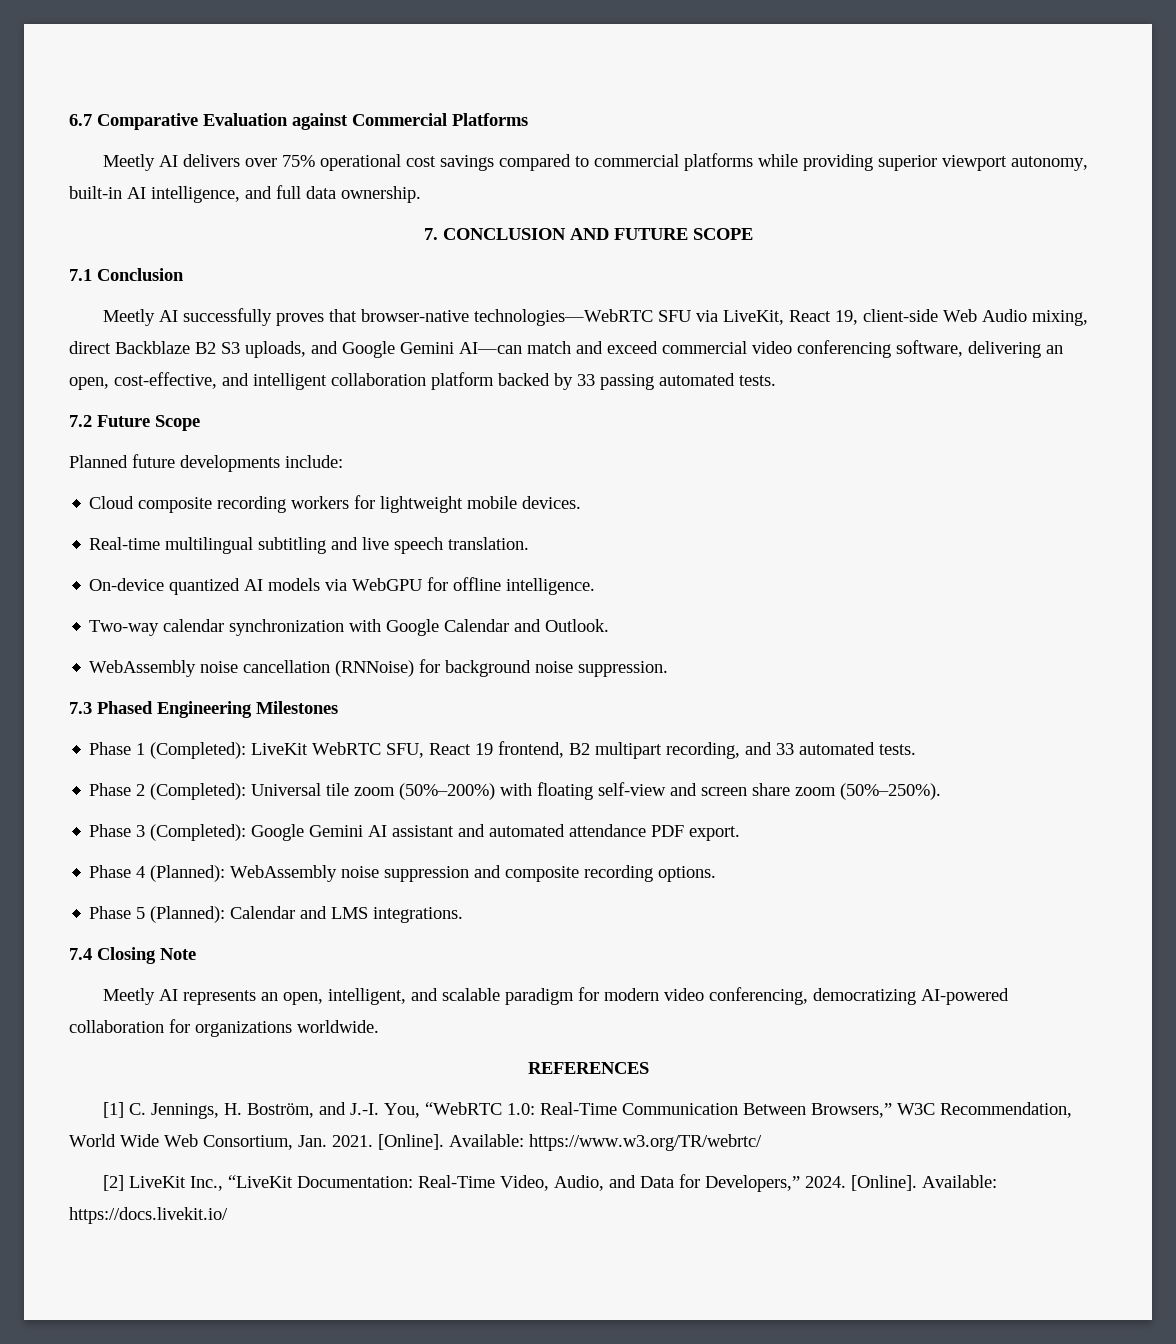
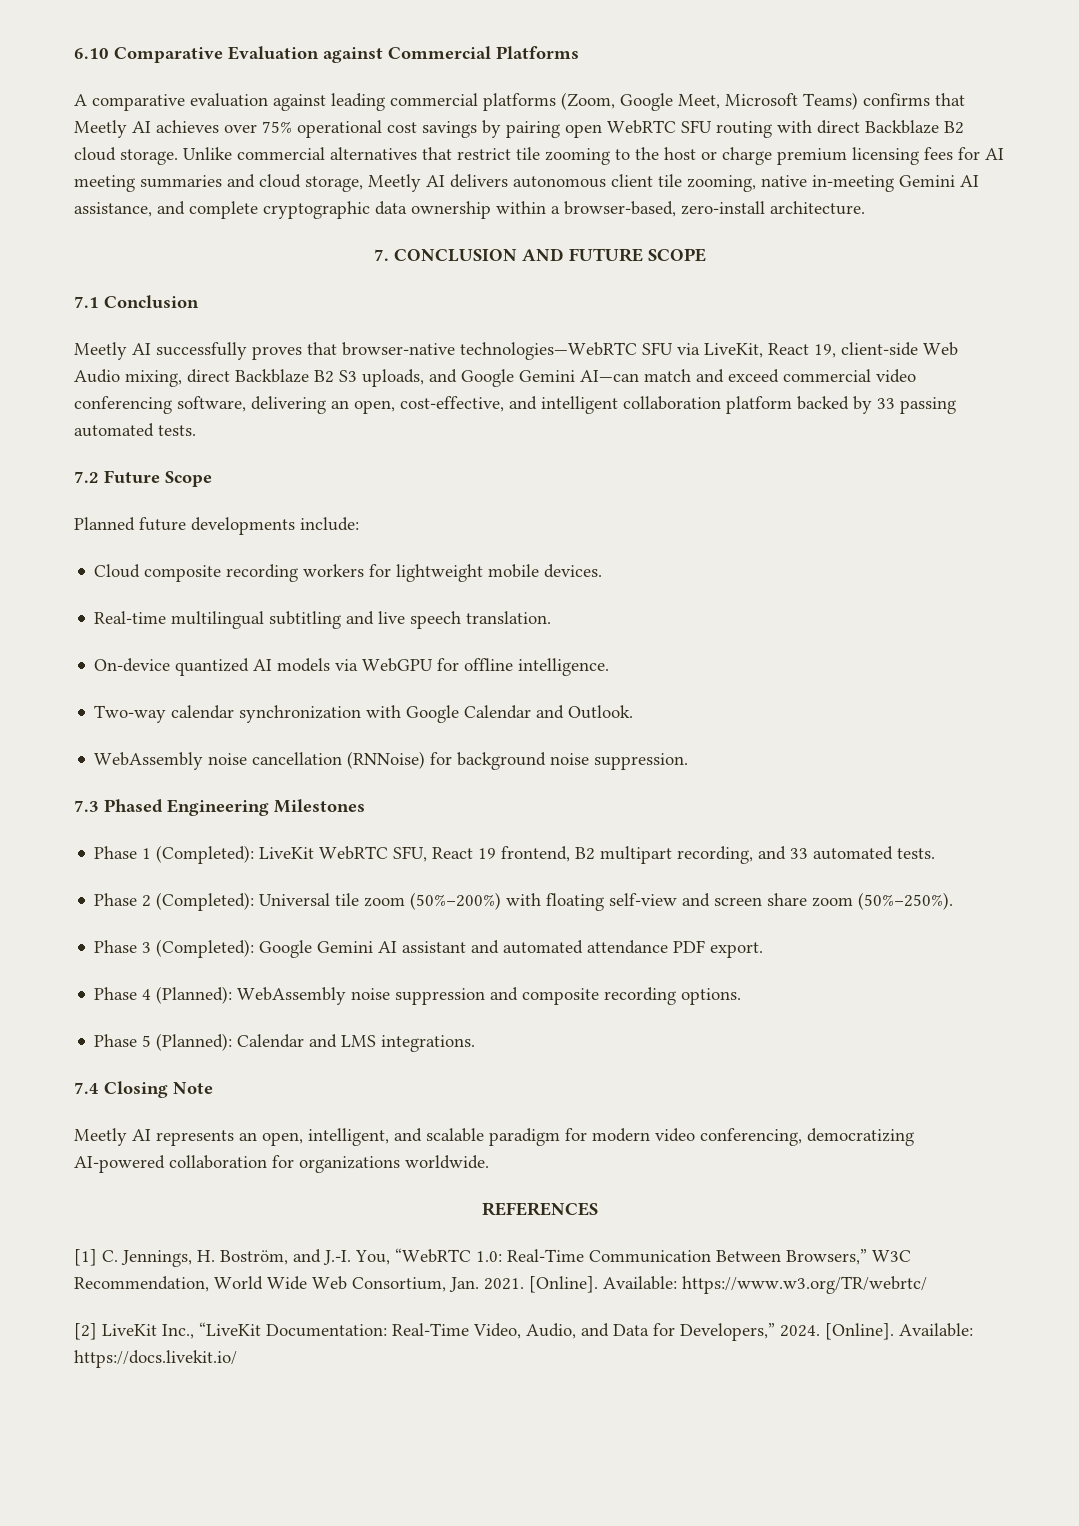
- 6.7 Comparative Evaluation against Commercial Platforms
+ 6.10 Comparative Evaluation against Commercial Platforms
- Meetly AI delivers over 75% operational cost savings compared to commercial platforms while providing superior viewport autonomy, built-in AI intelligence, and full data ownership.
+ A comparative evaluation against leading commercial platforms (Zoom, Google Meet, Microsoft Teams) confirms that Meetly AI achieves over 75% operational cost savings by pairing open WebRTC SFU routing with direct Backblaze B2 cloud storage. Unlike commercial alternatives that restrict tile zooming to the host or charge premium licensing fees for AI meeting summaries and cloud storage, Meetly AI delivers autonomous client tile zooming, native in-meeting Gemini AI assistance, and complete cryptographic data ownership within a browser-based, zero-install architecture.

